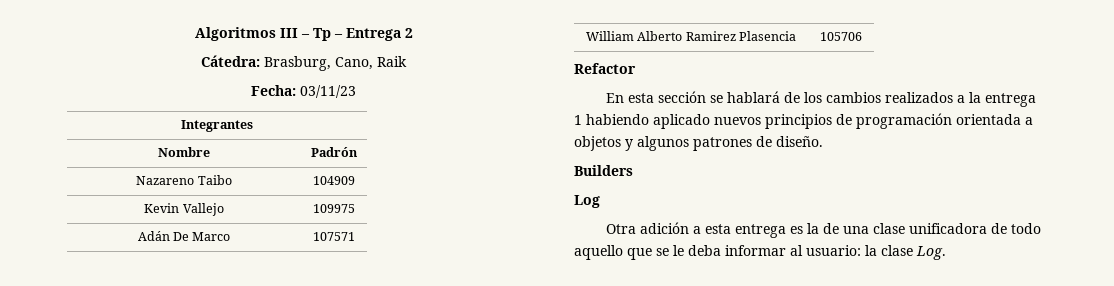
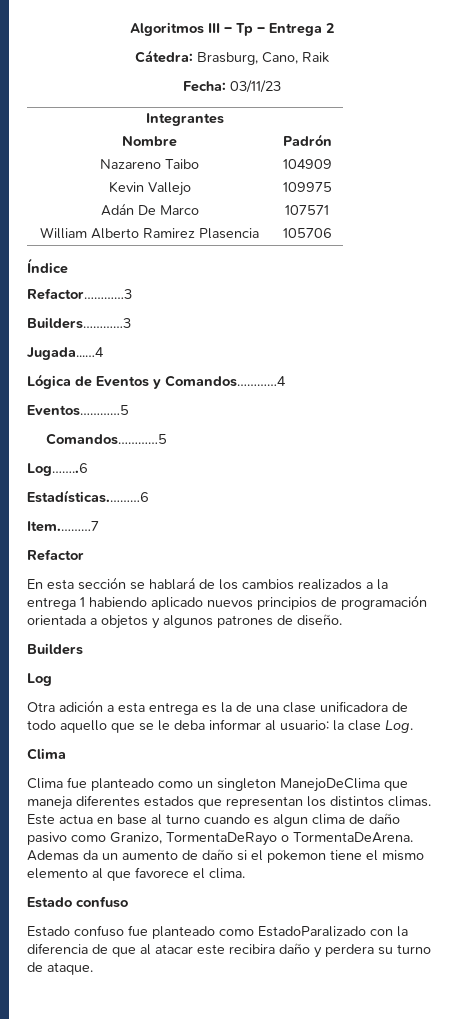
+ Índice
+ Refactor…………3
+ Builders…………3
+ Jugada...…4
+ Lógica de Eventos y Comandos…………4
+ Eventos…………5
+ Comandos…………5
+ Log……..6
+ Estadísticas.………6
+ Item.………7
  Otra adición a esta entrega es la de una clase unificadora de todo aquello que se le deba informar al usuario: la clase Log.
+ Clima
+ Clima fue planteado como un singleton ManejoDeClima que maneja diferentes estados que representan los distintos climas. Este actua en base al turno cuando es algun clima de daño pasivo como Granizo, TormentaDeRayo o TormentaDeArena. Ademas da un aumento de daño si el pokemon tiene el mismo elemento al que favorece el clima.
+ Estado confuso
+ Estado confuso fue planteado como EstadoParalizado con la diferencia de que al atacar este recibira daño y perdera su turno de ataque.

